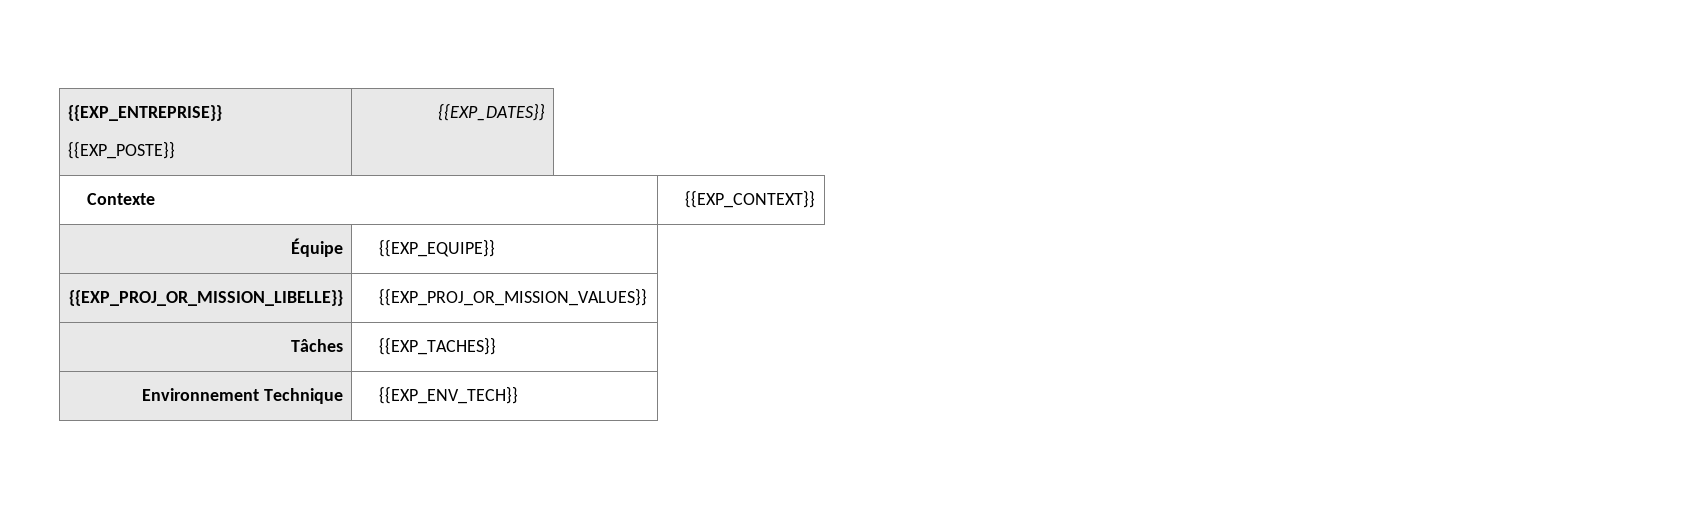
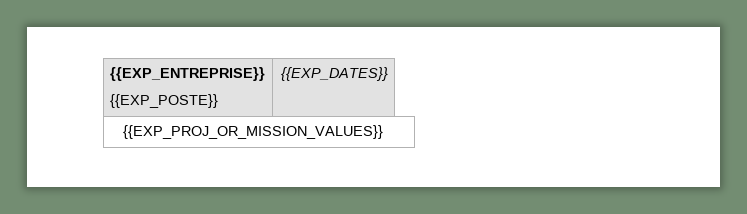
- Contexte | {{EXP_CONTEXT}}
- Équipe | {{EXP_EQUIPE}}
- {{EXP_PROJ_OR_MISSION_LIBELLE}} | {{EXP_PROJ_OR_MISSION_VALUES}}
- Tâches | {{EXP_TACHES}}
- Environnement Technique | {{EXP_ENV_TECH}}
+ {{EXP_PROJ_OR_MISSION_VALUES}}

